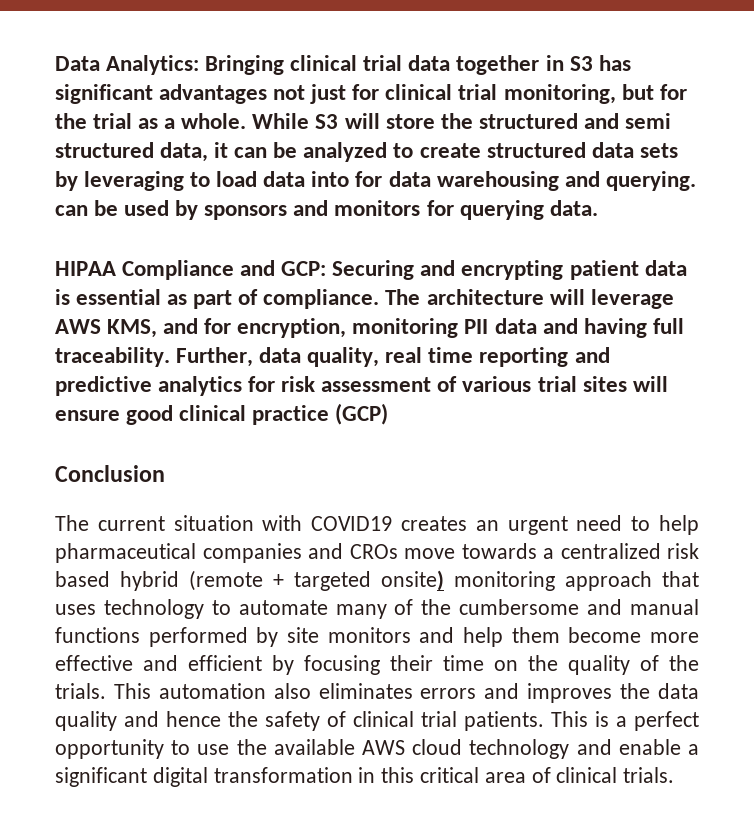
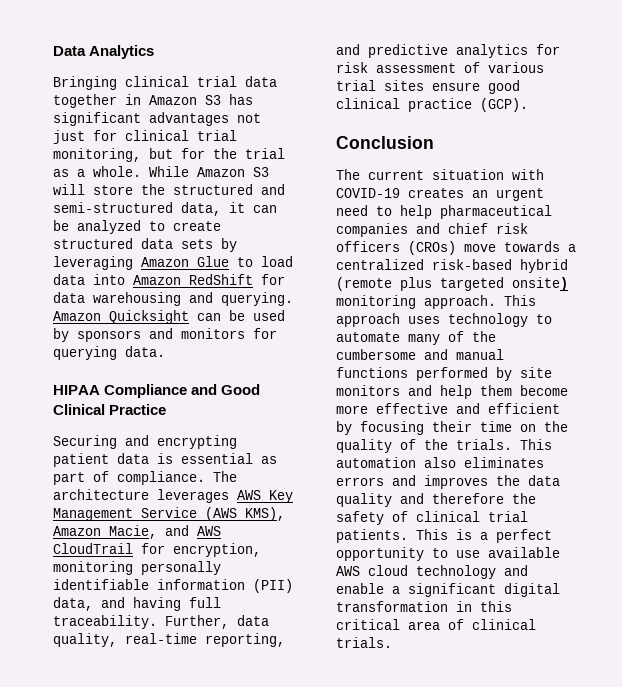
- Data Analytics: Bringing clinical trial data together in S3 has significant advantages not just for clinical trial monitoring, but for the trial as a whole.
+ Data Analytics
+ Bringing clinical trial data together in Amazon S3 has significant advantages not just for clinical trial monitoring, but for the trial as a whole.
- While S3 will store the structured and semi structured data, it can be analyzed to create structured data sets by leveraging to load data into for data warehousing and querying. can be used by sponsors and monitors for querying data.
+ While Amazon S3 will store the structured and semi-structured data, it can be analyzed to create structured data sets by leveraging Amazon Glue to load data into Amazon RedShift for data warehousing and querying. Amazon Quicksight can be used by sponsors and monitors for querying data.
- HIPAA Compliance and GCP: Securing and encrypting patient data is essential as part of compliance.
+ HIPAA Compliance and Good Clinical Practice
+ Securing and encrypting patient data is essential as part of compliance.
- The architecture will leverage AWS KMS, and for encryption, monitoring PII data and having full traceability.
+ The architecture leverages AWS Key Management Service (AWS KMS), Amazon Macie, and AWS CloudTrail for encryption, monitoring personally identifiable information (PII) data, and having full traceability.
- Further, data quality, real time reporting and predictive analytics for risk assessment of various trial sites will ensure good clinical practice (GCP)
+ Further, data quality, real-time reporting, and predictive analytics for risk assessment of various trial sites ensure good clinical practice (GCP).
- The current situation with COVID19 creates an urgent need to help pharmaceutical companies and CROs move towards a centralized risk based hybrid (remote + targeted onsite) monitoring approach that uses technology to automate many of the cumbersome and manual functions performed by site monitors and help them become more effective and efficient by focusing their time on the quality of the trials.
+ The current situation with COVID-19 creates an urgent need to help pharmaceutical companies and chief risk officers (CROs) move towards a centralized risk-based hybrid (remote plus targeted onsite) monitoring approach. This approach uses technology to automate many of the cumbersome and manual functions performed by site monitors and help them become more effective and efficient by focusing their time on the quality of the trials.
- This automation also eliminates errors and improves the data quality and hence the safety of clinical trial patients.
+ This automation also eliminates errors and improves the data quality and therefore the safety of clinical trial patients.
- This is a perfect opportunity to use the available AWS cloud technology and enable a significant digital transformation in this critical area of clinical trials.
+ This is a perfect opportunity to use available AWS cloud technology and enable a significant digital transformation in this critical area of clinical trials.

